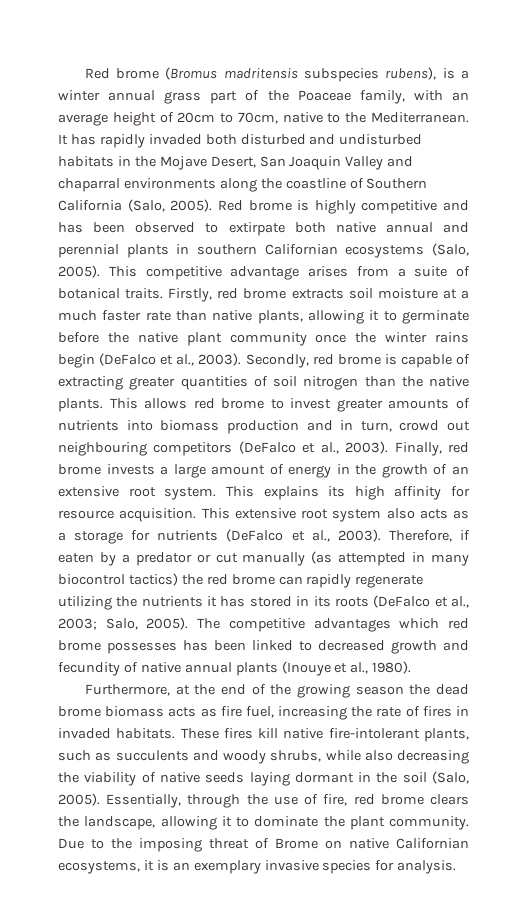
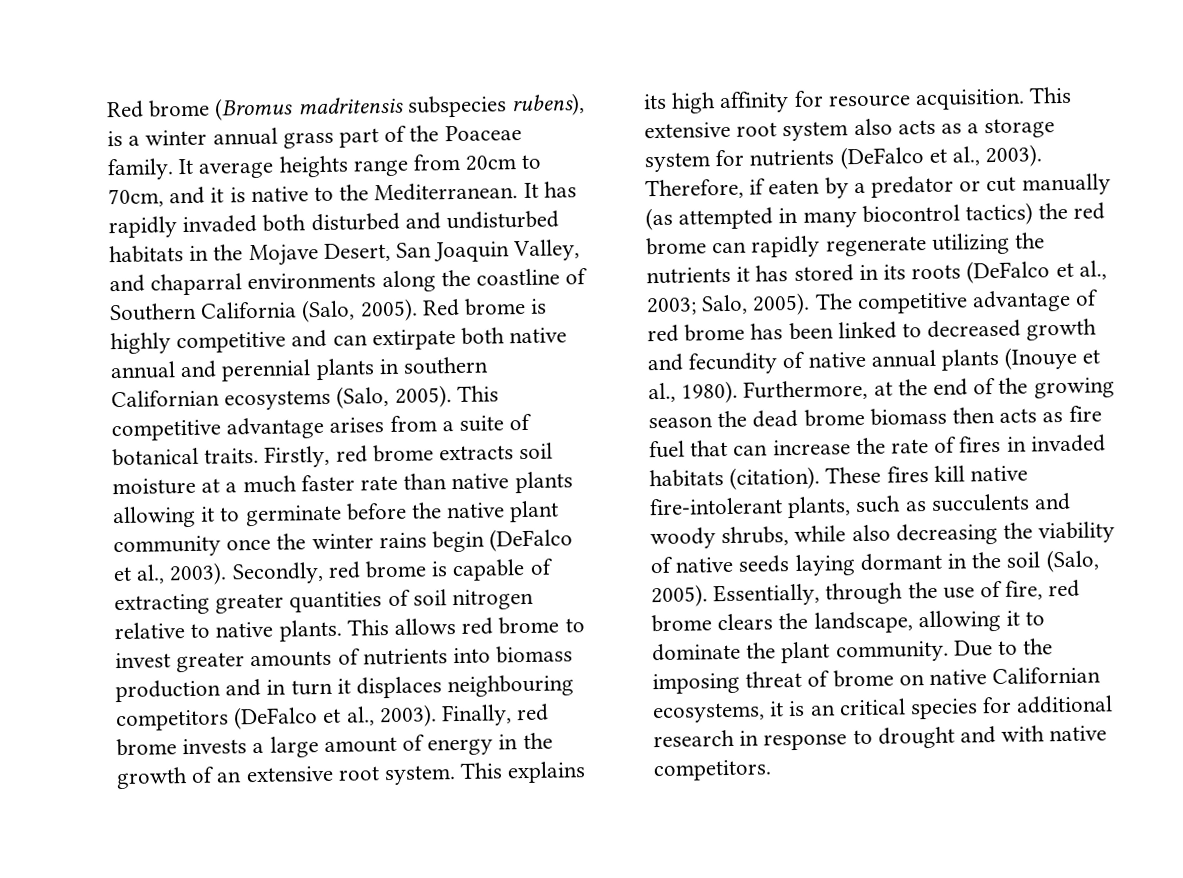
- Red brome (Bromus madritensis subspecies rubens), is a winter annual grass part of the Poaceae family, with an average height of 20cm to 70cm, native to the Mediterranean.
+ Red brome (Bromus madritensis subspecies rubens), is a winter annual grass part of the Poaceae family. It average heights range from 20cm to 70cm, and it is native to the Mediterranean.
- It has rapidly invaded both disturbed and undisturbed habitats in the Mojave Desert, San Joaquin Valley and chaparral environments along the coastline of Southern California (Salo, 2005).
+ It has rapidly invaded both disturbed and undisturbed habitats in the Mojave Desert, San Joaquin Valley, and chaparral environments along the coastline of Southern California (Salo, 2005).
- Red brome is highly competitive and has been observed to extirpate both native annual and perennial plants in southern Californian ecosystems (Salo, 2005).
+ Red brome is highly competitive and can extirpate both native annual and perennial plants in southern Californian ecosystems (Salo, 2005).
- Firstly, red brome extracts soil moisture at a much faster rate than native plants, allowing it to germinate before the native plant community once the winter rains begin (DeFalco et al., 2003).
+ Firstly, red brome extracts soil moisture at a much faster rate than native plants allowing it to germinate before the native plant community once the winter rains begin (DeFalco et al., 2003).
- Secondly, red brome is capable of extracting greater quantities of soil nitrogen than the native plants.
+ Secondly, red brome is capable of extracting greater quantities of soil nitrogen relative to native plants.
- This allows red brome to invest greater amounts of nutrients into biomass production and in turn, crowd out neighbouring competitors (DeFalco et al., 2003).
+ This allows red brome to invest greater amounts of nutrients into biomass production and in turn it displaces neighbouring competitors (DeFalco et al., 2003).
- This extensive root system also acts as a storage for nutrients (DeFalco et al., 2003).
+ This extensive root system also acts as a storage system for nutrients (DeFalco et al., 2003).
- The competitive advantages which red brome possesses has been linked to decreased growth and fecundity of native annual plants (Inouye et al., 1980).
- Furthermore, at the end of the growing season the dead brome biomass acts as fire fuel, increasing the rate of fires in invaded habitats.
+ The competitive advantage of red brome has been linked to decreased growth and fecundity of native annual plants (Inouye et al., 1980). Furthermore, at the end of the growing season the dead brome biomass then acts as fire fuel that can increase the rate of fires in invaded habitats (citation).
- Due to the imposing threat of Brome on native Californian ecosystems, it is an exemplary invasive species for analysis.
+ Due to the imposing threat of brome on native Californian ecosystems, it is an critical species for additional research in response to drought and with native competitors.

